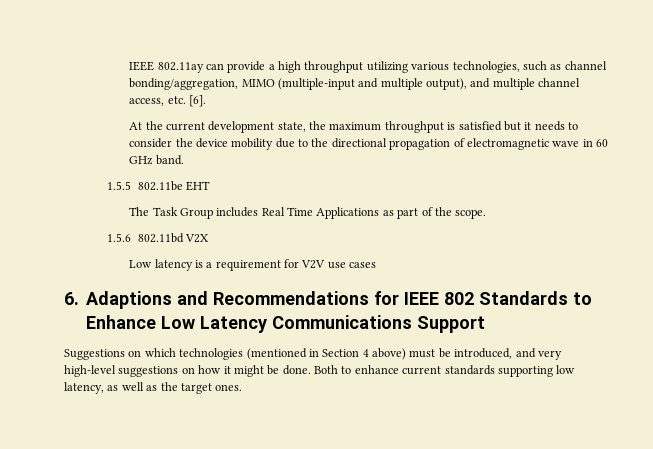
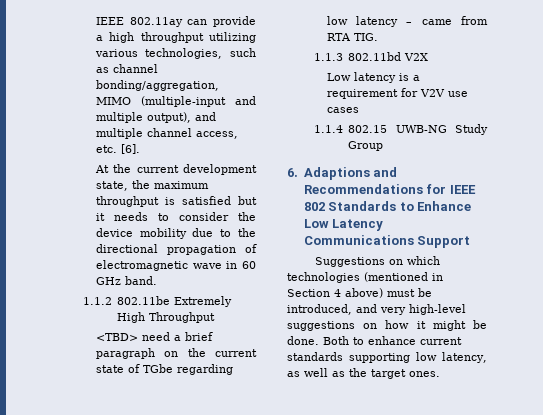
- 1.5.5 802.11be EHT
- The Task Group includes Real Time Applications as part of the scope.
- 1.5.6 802.11bd V2X
+ 1.1.2 802.11be Extremely High Throughput
+ <TBD> need a brief paragraph on the current state of TGbe regarding low latency – came from RTA TIG.
+ 1.1.3 802.11bd V2X
+ 1.1.4 802.15 UWB-NG Study Group

